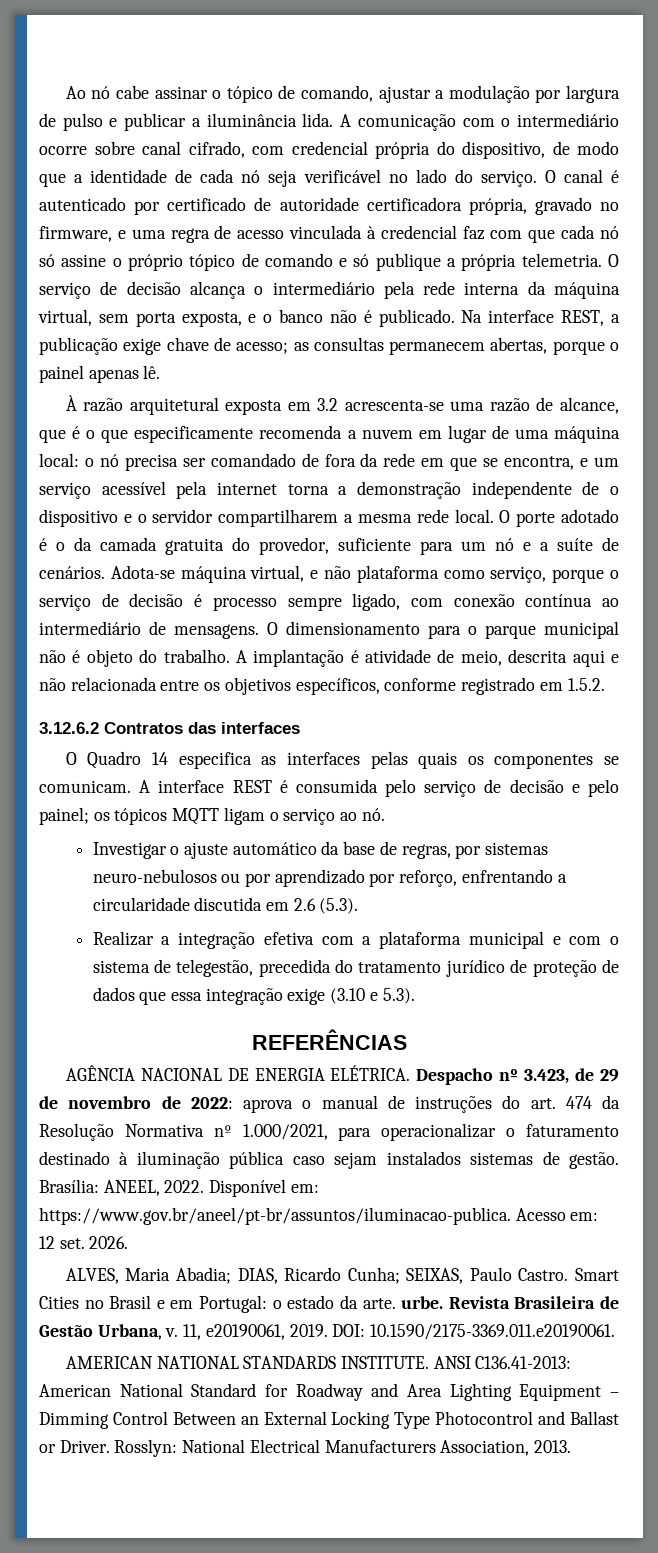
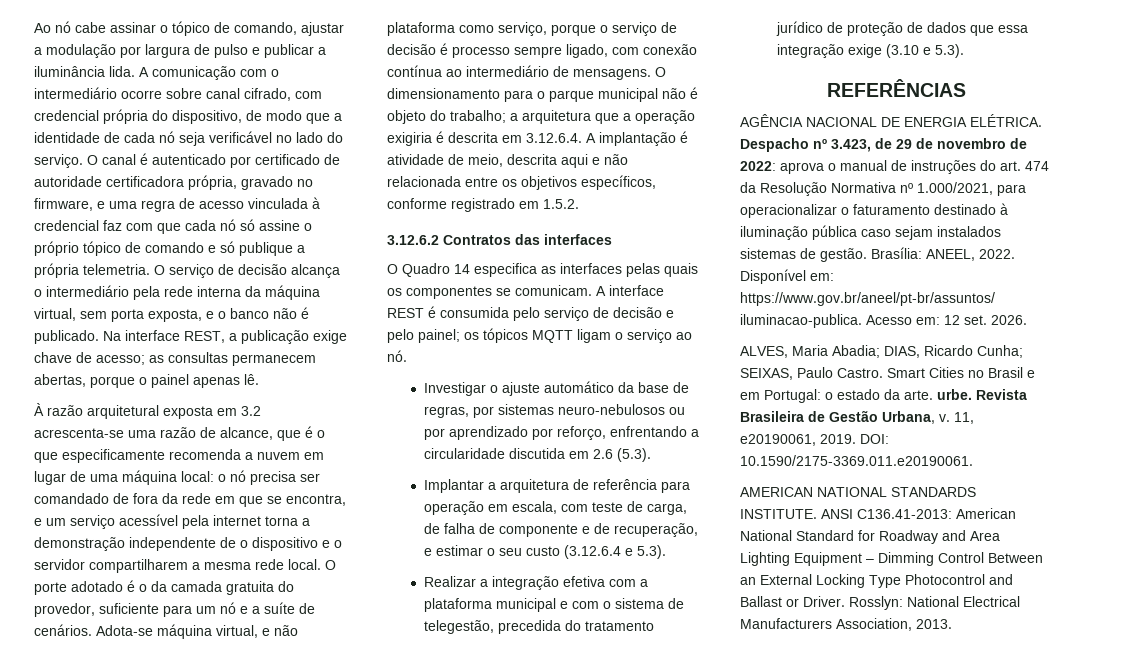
- O dimensionamento para o parque municipal não é objeto do trabalho. A implantação é atividade de meio, descrita aqui e não relacionada entre os objetivos específicos, conforme registrado em 1.5.2.
+ O dimensionamento para o parque municipal não é objeto do trabalho; a arquitetura que a operação exigiria é descrita em 3.12.6.4. A implantação é atividade de meio, descrita aqui e não relacionada entre os objetivos específicos, conforme registrado em 1.5.2.
+ Implantar a arquitetura de referência para operação em escala, com teste de carga, de falha de componente e de recuperação, e estimar o seu custo (3.12.6.4 e 5.3).

